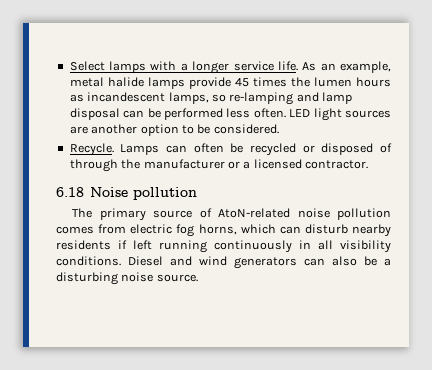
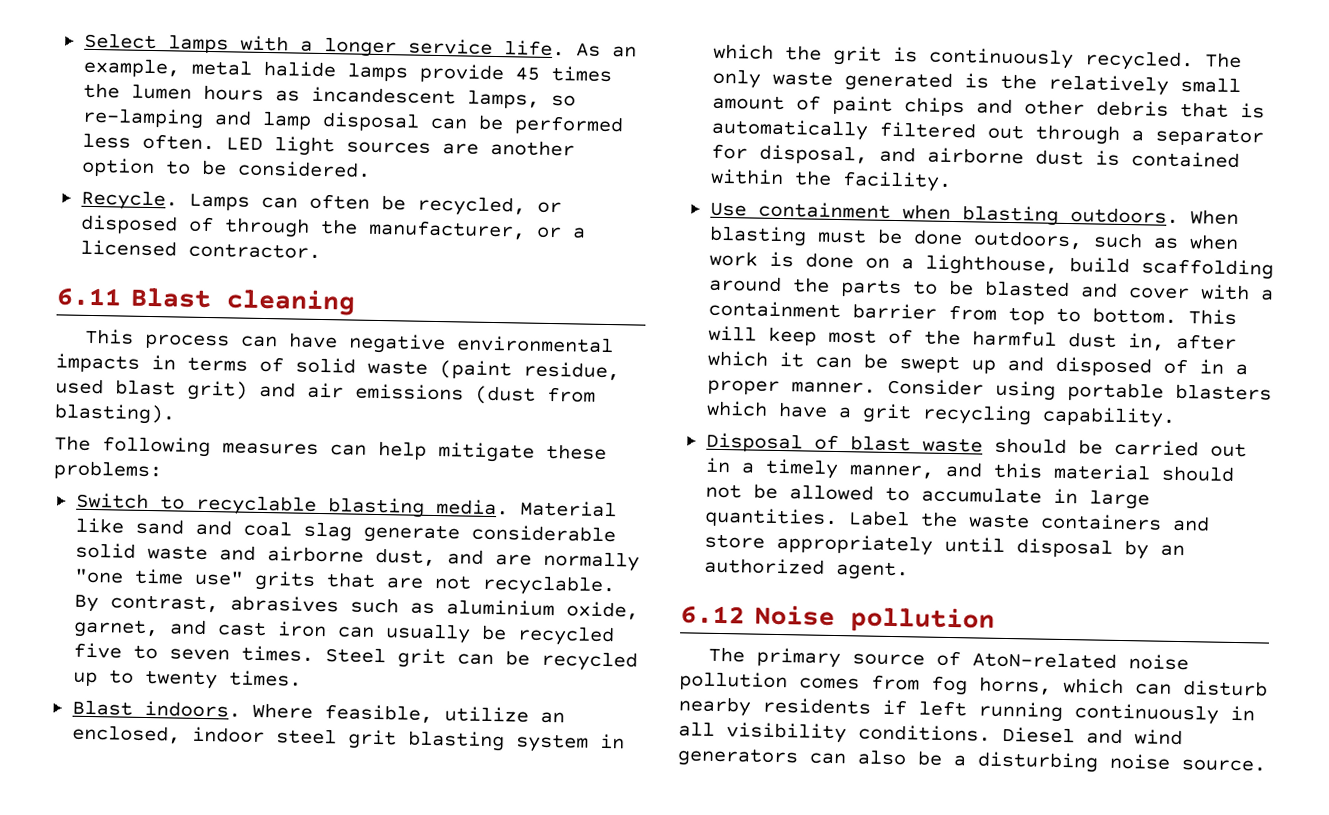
- Lamps can often be recycled or disposed of through the manufacturer or a licensed contractor.
+ Lamps can often be recycled, or disposed of through the manufacturer, or a licensed contractor.
- 6.18 Noise pollution
+ 6.11 Blast cleaning
+ This process can have negative environmental impacts in terms of solid waste (paint residue, used blast grit) and air emissions (dust from blasting).
+ The following measures can help mitigate these problems:
+ Switch to recyclable blasting media. Material like sand and coal slag generate considerable solid waste and airborne dust, and are normally "one time use" grits that are not recyclable. By contrast, abrasives such as aluminium oxide, garnet, and cast iron can usually be recycled five to seven times. Steel grit can be recycled up to twenty times.
+ Blast indoors. Where feasible, utilize an enclosed, indoor steel grit blasting system in which the grit is continuously recycled. The only waste generated is the relatively small amount of paint chips and other debris that is automatically filtered out through a separator for disposal, and airborne dust is contained within the facility.
+ Use containment when blasting outdoors. When blasting must be done outdoors, such as when work is done on a lighthouse, build scaffolding around the parts to be blasted and cover with a containment barrier from top to bottom. This will keep most of the harmful dust in, after which it can be swept up and disposed of in a proper manner. Consider using portable blasters which have a grit recycling capability.
+ Disposal of blast waste should be carried out in a timely manner, and this material should not be allowed to accumulate in large quantities. Label the waste containers and store appropriately until disposal by an authorized agent.
+ 6.12 Noise pollution
- The primary source of AtoN-related noise pollution comes from electric fog horns, which can disturb nearby residents if left running continuously in all visibility conditions.
+ The primary source of AtoN-related noise pollution comes from fog horns, which can disturb nearby residents if left running continuously in all visibility conditions.

